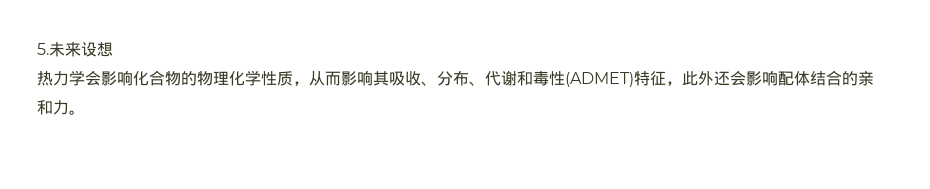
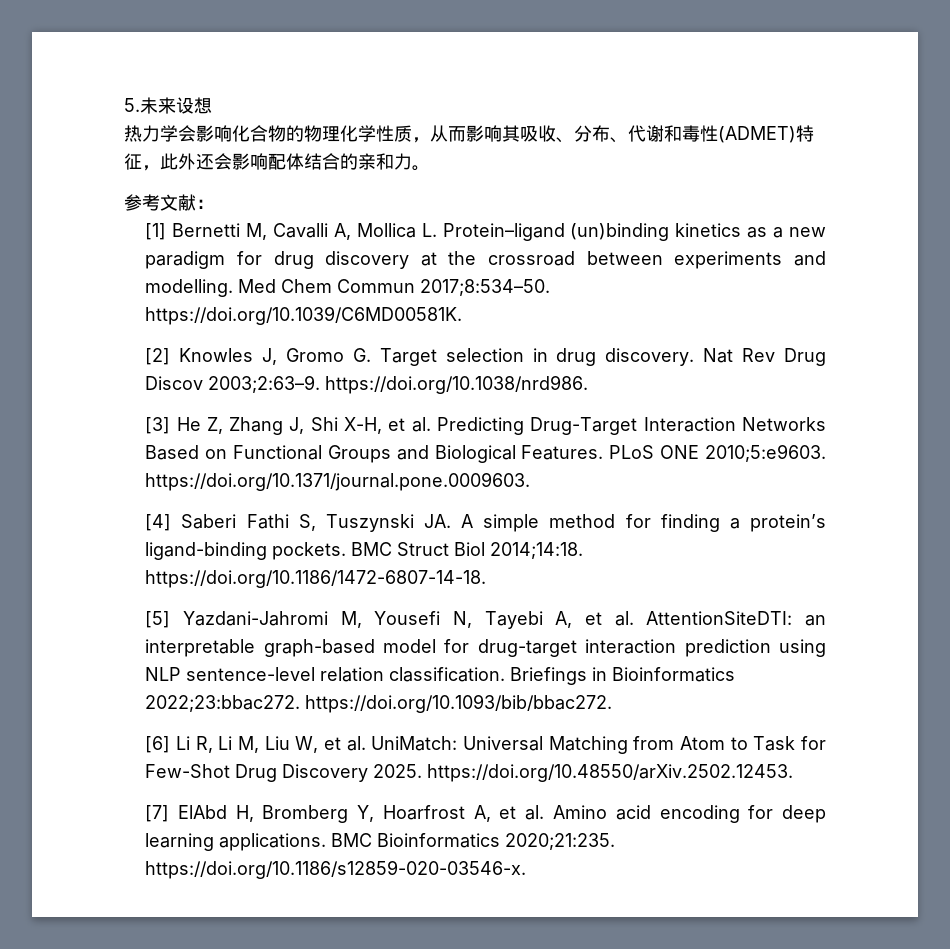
+ 参考文献：
+ [1] Bernetti M, Cavalli A, Mollica L. Protein–ligand (un)binding kinetics as a new paradigm for drug discovery at the crossroad between experiments and modelling. Med Chem Commun 2017;8:534–50. https://doi.org/10.1039/C6MD00581K.
+ [2] Knowles J, Gromo G. Target selection in drug discovery. Nat Rev Drug Discov 2003;2:63–9. https://doi.org/10.1038/nrd986.
+ [3] He Z, Zhang J, Shi X-H, et al. Predicting Drug-Target Interaction Networks Based on Functional Groups and Biological Features. PLoS ONE 2010;5:e9603. https://doi.org/10.1371/journal.pone.0009603.
+ [4] Saberi Fathi S, Tuszynski JA. A simple method for finding a protein’s ligand-binding pockets. BMC Struct Biol 2014;14:18. https://doi.org/10.1186/1472-6807-14-18.
+ [5] Yazdani-Jahromi M, Yousefi N, Tayebi A, et al. AttentionSiteDTI: an interpretable graph-based model for drug-target interaction prediction using NLP sentence-level relation classification. Briefings in Bioinformatics 2022;23:bbac272. https://doi.org/10.1093/bib/bbac272.
+ [6] Li R, Li M, Liu W, et al. UniMatch: Universal Matching from Atom to Task for Few-Shot Drug Discovery 2025. https://doi.org/10.48550/arXiv.2502.12453.
+ [7] ElAbd H, Bromberg Y, Hoarfrost A, et al. Amino acid encoding for deep learning applications. BMC Bioinformatics 2020;21:235. https://doi.org/10.1186/s12859-020-03546-x.

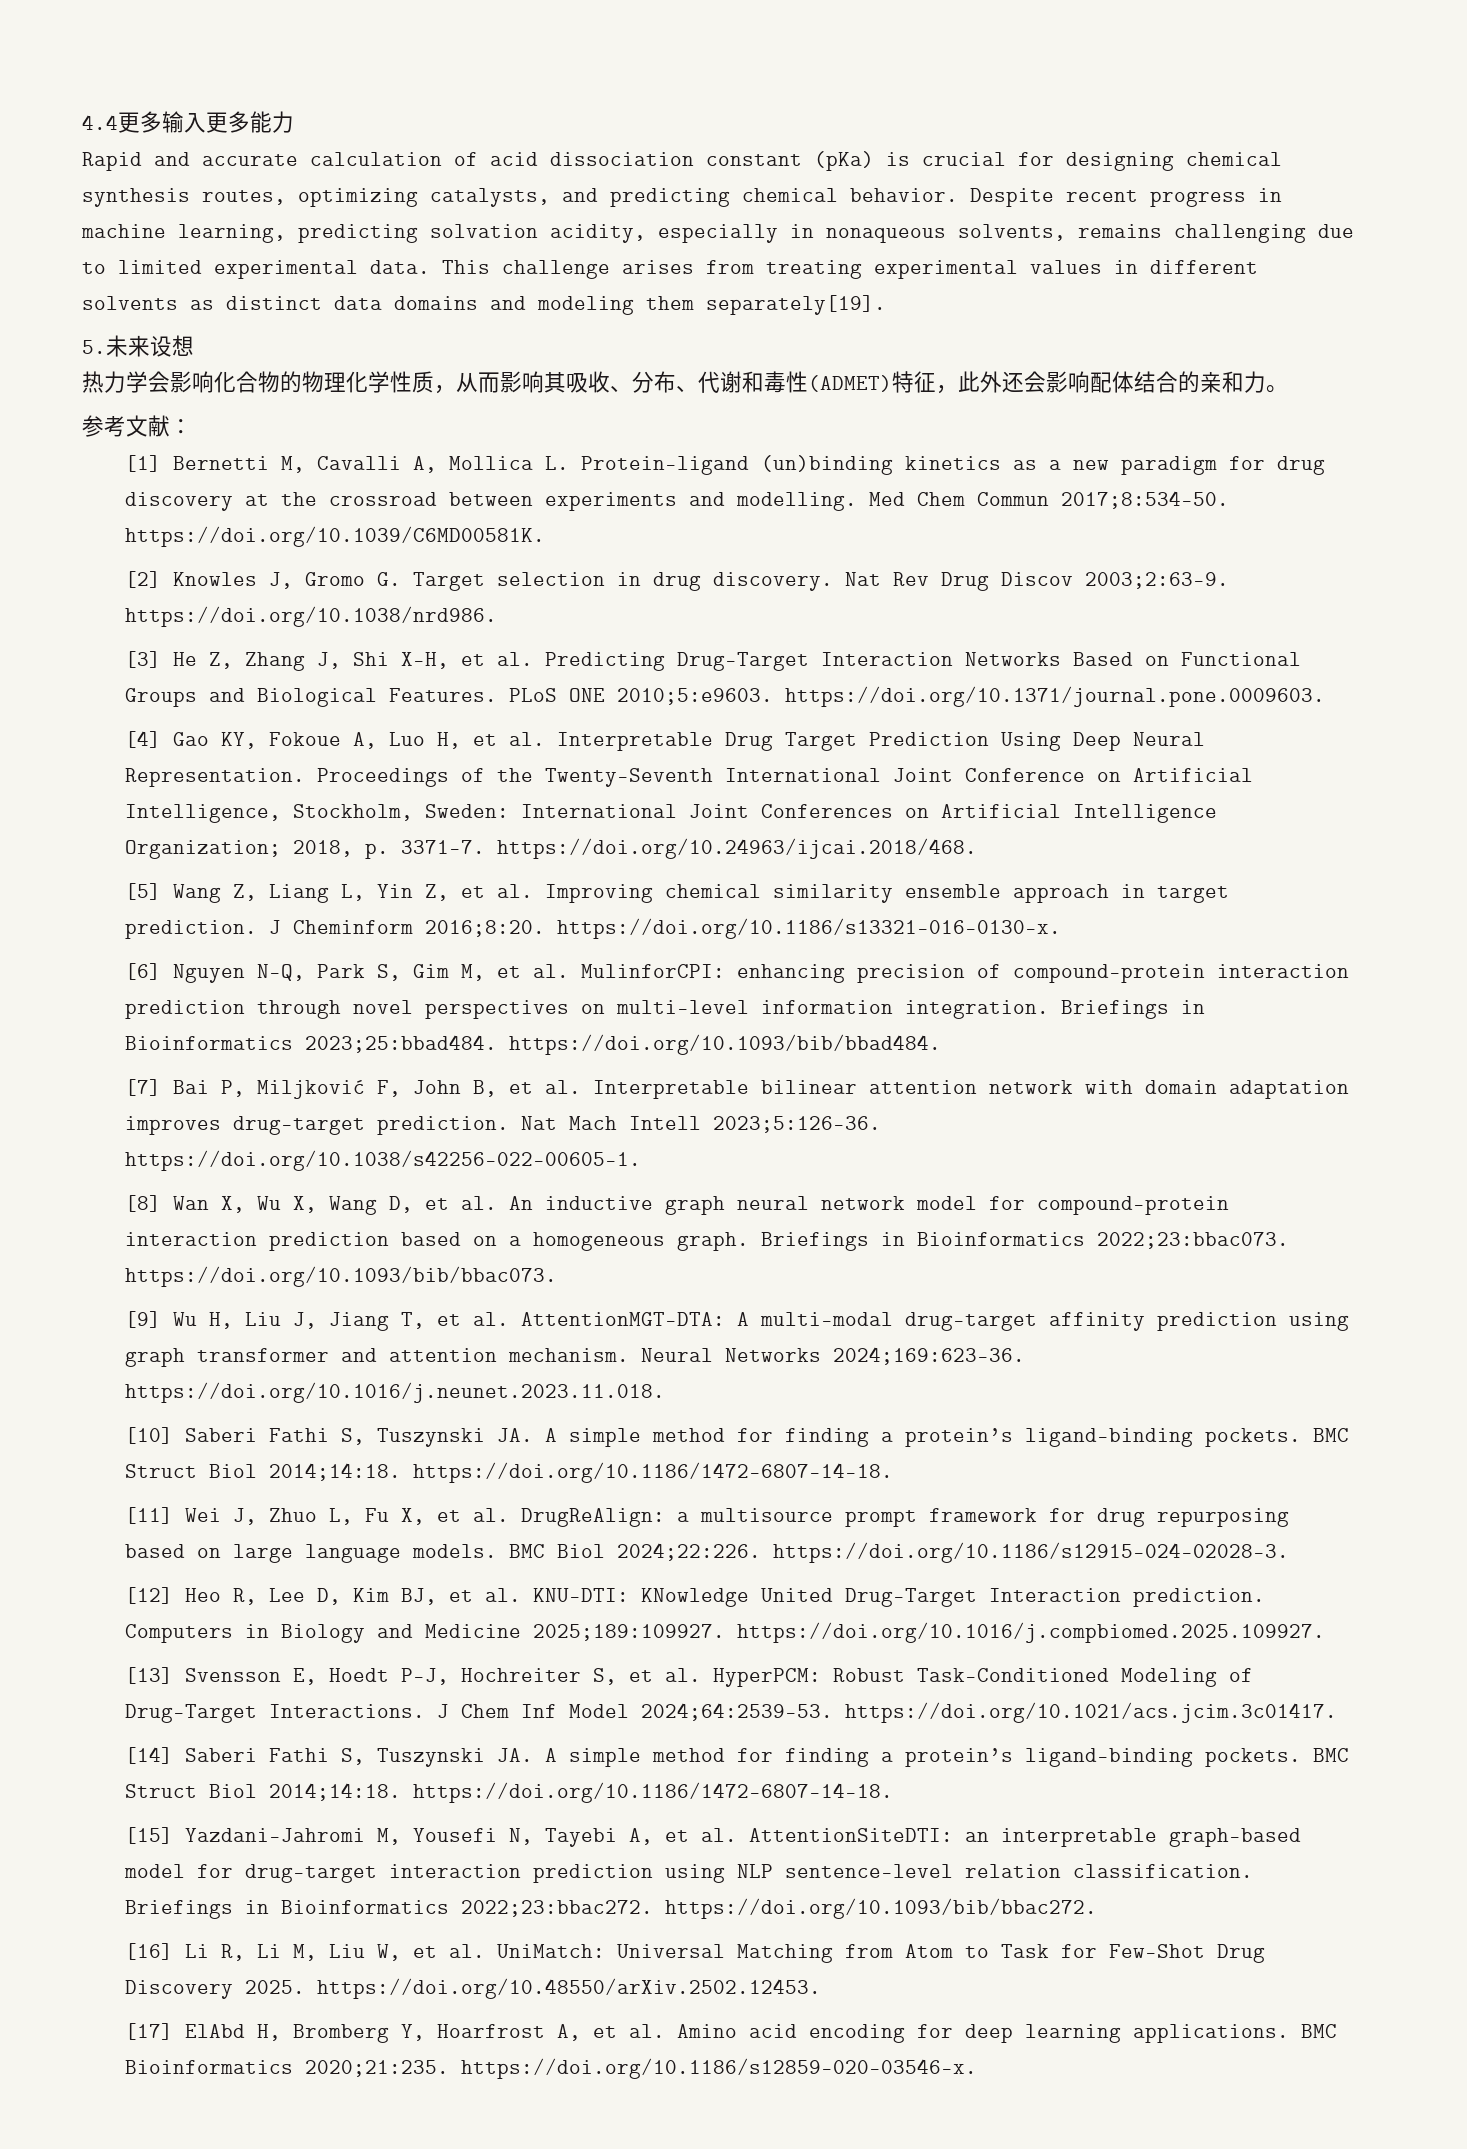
+ 4.4更多输入更多能力
+ Rapid and accurate calculation of acid dissociation constant (pKa) is crucial for designing chemical synthesis routes, optimizing catalysts, and predicting chemical behavior. Despite recent progress in machine learning, predicting solvation acidity, especially in nonaqueous solvents, remains challenging due to limited experimental data. This challenge arises from treating experimental values in different solvents as distinct data domains and modeling them separately[19].
- [4] Saberi Fathi S, Tuszynski JA. A simple method for finding a protein’s ligand-binding pockets.
+ [4] Gao KY, Fokoue A, Luo H, et al. Interpretable Drug Target Prediction Using Deep Neural Representation. Proceedings of the Twenty-Seventh International Joint Conference on Artificial Intelligence, Stockholm, Sweden: International Joint Conferences on Artificial Intelligence Organization; 2018, p. 3371–7. https://doi.org/10.24963/ijcai.2018/468.
+ [5] Wang Z, Liang L, Yin Z, et al. Improving chemical similarity ensemble approach in target prediction. J Cheminform 2016;8:20. https://doi.org/10.1186/s13321-016-0130-x.
+ [6] Nguyen N-Q, Park S, Gim M, et al. MulinforCPI: enhancing precision of compound–protein interaction prediction through novel perspectives on multi-level information integration. Briefings in Bioinformatics 2023;25:bbad484. https://doi.org/10.1093/bib/bbad484.
+ [7] Bai P, Miljković F, John B, et al. Interpretable bilinear attention network with domain adaptation improves drug–target prediction. Nat Mach Intell 2023;5:126–36. https://doi.org/10.1038/s42256-022-00605-1.
+ [8] Wan X, Wu X, Wang D, et al. An inductive graph neural network model for compound–protein interaction prediction based on a homogeneous graph. Briefings in Bioinformatics 2022;23:bbac073. https://doi.org/10.1093/bib/bbac073.
+ [9] Wu H, Liu J, Jiang T, et al. AttentionMGT-DTA: A multi-modal drug-target affinity prediction using graph transformer and attention mechanism. Neural Networks 2024;169:623–36. https://doi.org/10.1016/j.neunet.2023.11.018.
+ [10] Saberi Fathi S, Tuszynski JA. A simple method for finding a protein’s ligand-binding pockets.
- [5] Yazdani-Jahromi M, Yousefi N, Tayebi A, et al. AttentionSiteDTI: an interpretable graph-based model for drug-target interaction prediction using NLP sentence-level relation classification.
+ [11] Wei J, Zhuo L, Fu X, et al. DrugReAlign: a multisource prompt framework for drug repurposing based on large language models. BMC Biol 2024;22:226. https://doi.org/10.1186/s12915-024-02028-3.
+ [12] Heo R, Lee D, Kim BJ, et al. KNU-DTI: KNowledge United Drug-Target Interaction prediction. Computers in Biology and Medicine 2025;189:109927. https://doi.org/10.1016/j.compbiomed.2025.109927.
+ [13] Svensson E, Hoedt P-J, Hochreiter S, et al. HyperPCM: Robust Task-Conditioned Modeling of Drug–Target Interactions. J Chem Inf Model 2024;64:2539–53. https://doi.org/10.1021/acs.jcim.3c01417.
+ [14] Saberi Fathi S, Tuszynski JA. A simple method for finding a protein’s ligand-binding pockets. BMC Struct Biol 2014;14:18. https://doi.org/10.1186/1472-6807-14-18.
+ [15] Yazdani-Jahromi M, Yousefi N, Tayebi A, et al. AttentionSiteDTI: an interpretable graph-based model for drug-target interaction prediction using NLP sentence-level relation classification.
- [6] Li R, Li M, Liu W, et al. UniMatch: Universal Matching from Atom to Task for Few-Shot Drug Discovery 2025. https://doi.org/10.48550/arXiv.2502.12453.
+ [16] Li R, Li M, Liu W, et al. UniMatch: Universal Matching from Atom to Task for Few-Shot Drug Discovery 2025. https://doi.org/10.48550/arXiv.2502.12453.
- [7] ElAbd H, Bromberg Y, Hoarfrost A, et al. Amino acid encoding for deep learning applications.
+ [17] ElAbd H, Bromberg Y, Hoarfrost A, et al. Amino acid encoding for deep learning applications.

